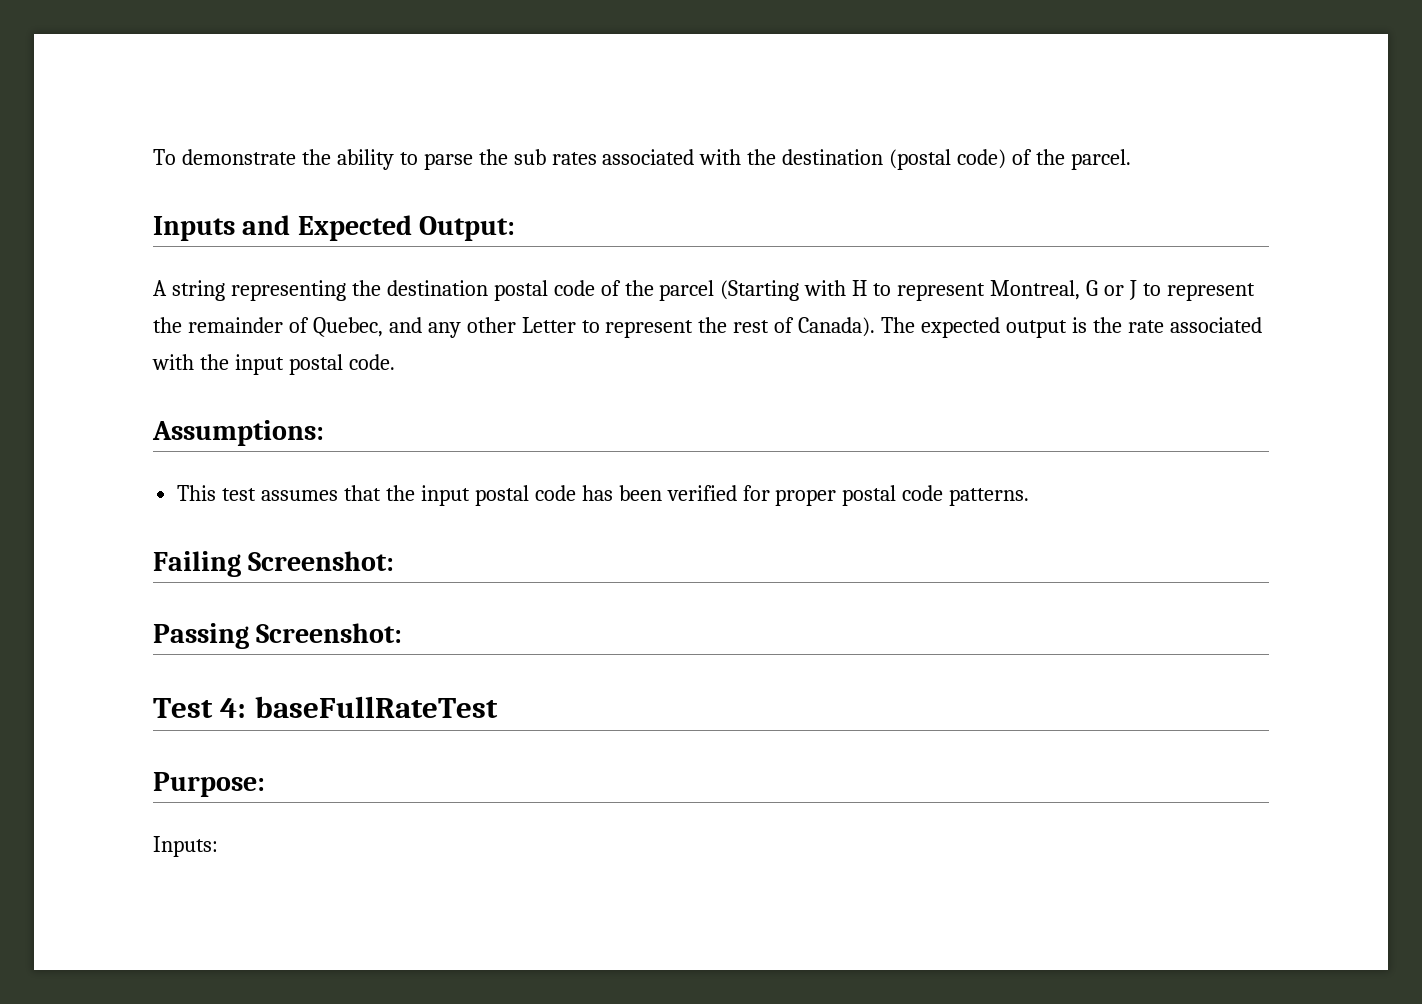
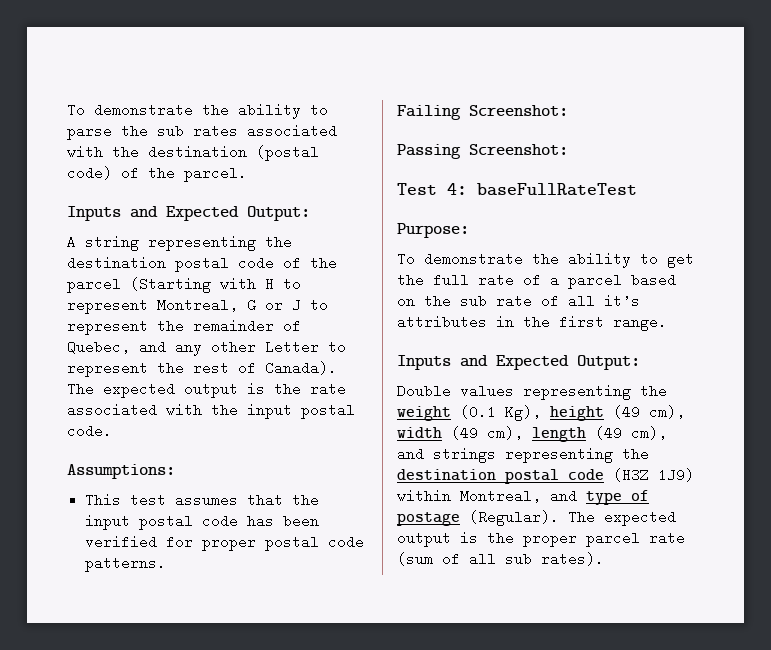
- Inputs:
+ To demonstrate the ability to get the full rate of a parcel based on the sub rate of all it’s attributes in the first range.
+ Inputs and Expected Output:
+ Double values representing the weight (0.1 Kg), height (49 cm), width (49 cm), length (49 cm), and strings representing the destination postal code (H3Z 1J9) within Montreal, and type of postage (Regular). The expected output is the proper parcel rate (sum of all sub rates).

